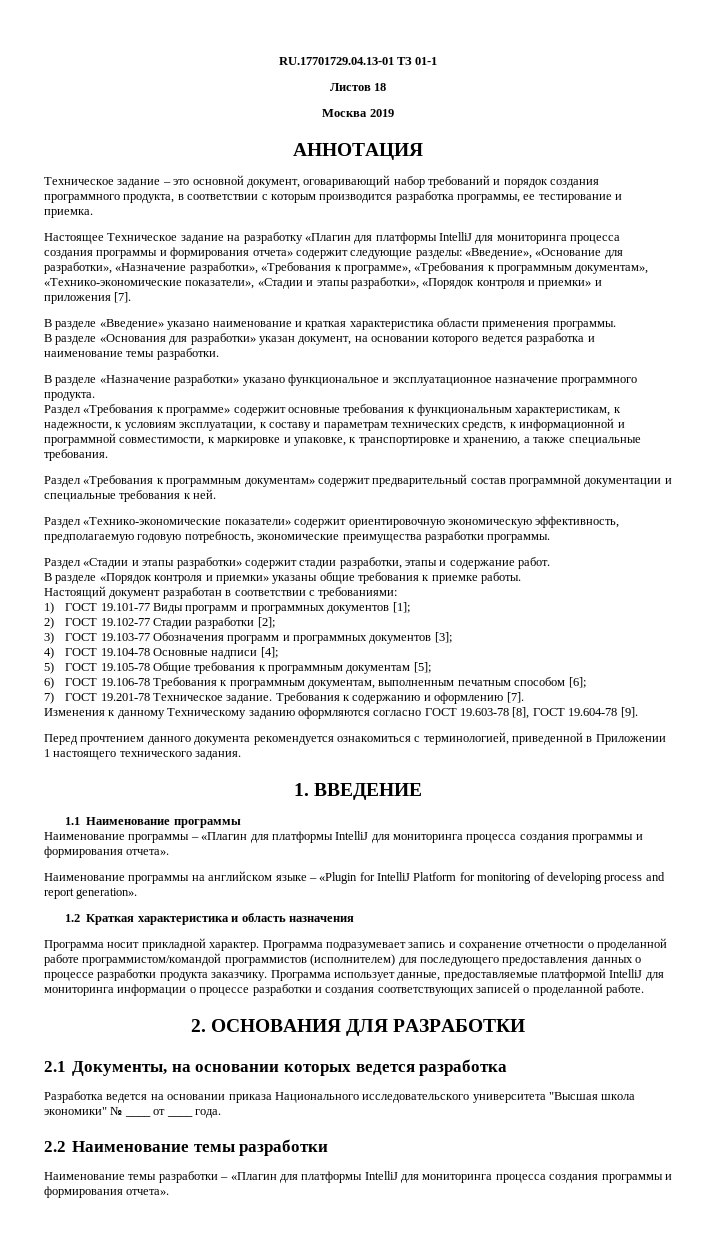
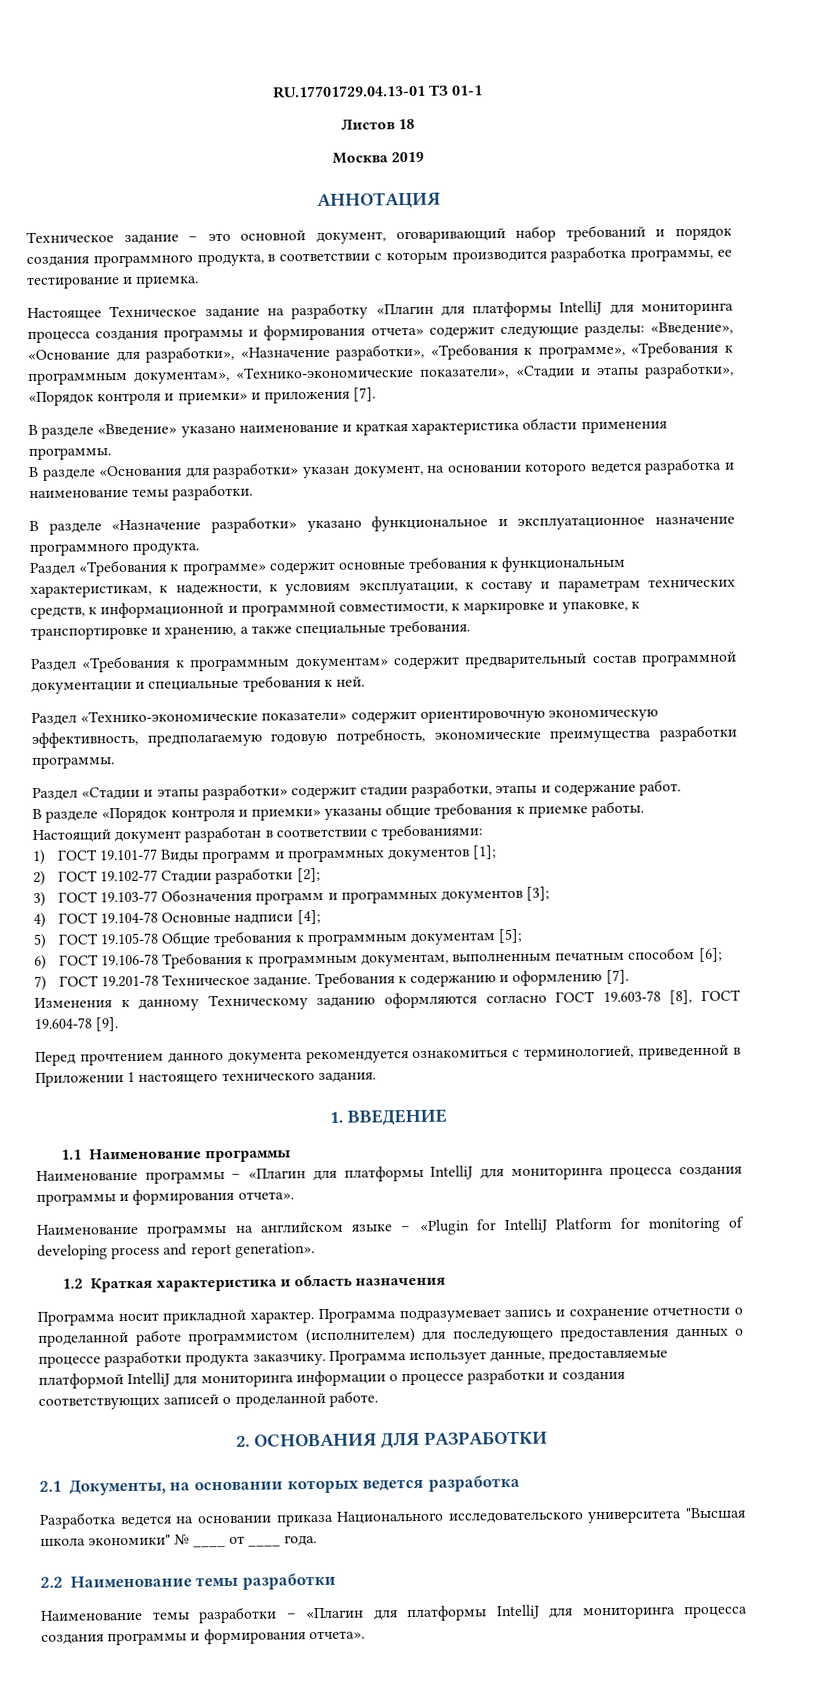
- Программа подразумевает запись и сохранение отчетности о проделанной работе программистом/командой программистов (исполнителем) для последующего предоставления данных о процессе разработки продукта заказчику.
+ Программа подразумевает запись и сохранение отчетности о проделанной работе программистом (исполнителем) для последующего предоставления данных о процессе разработки продукта заказчику.

